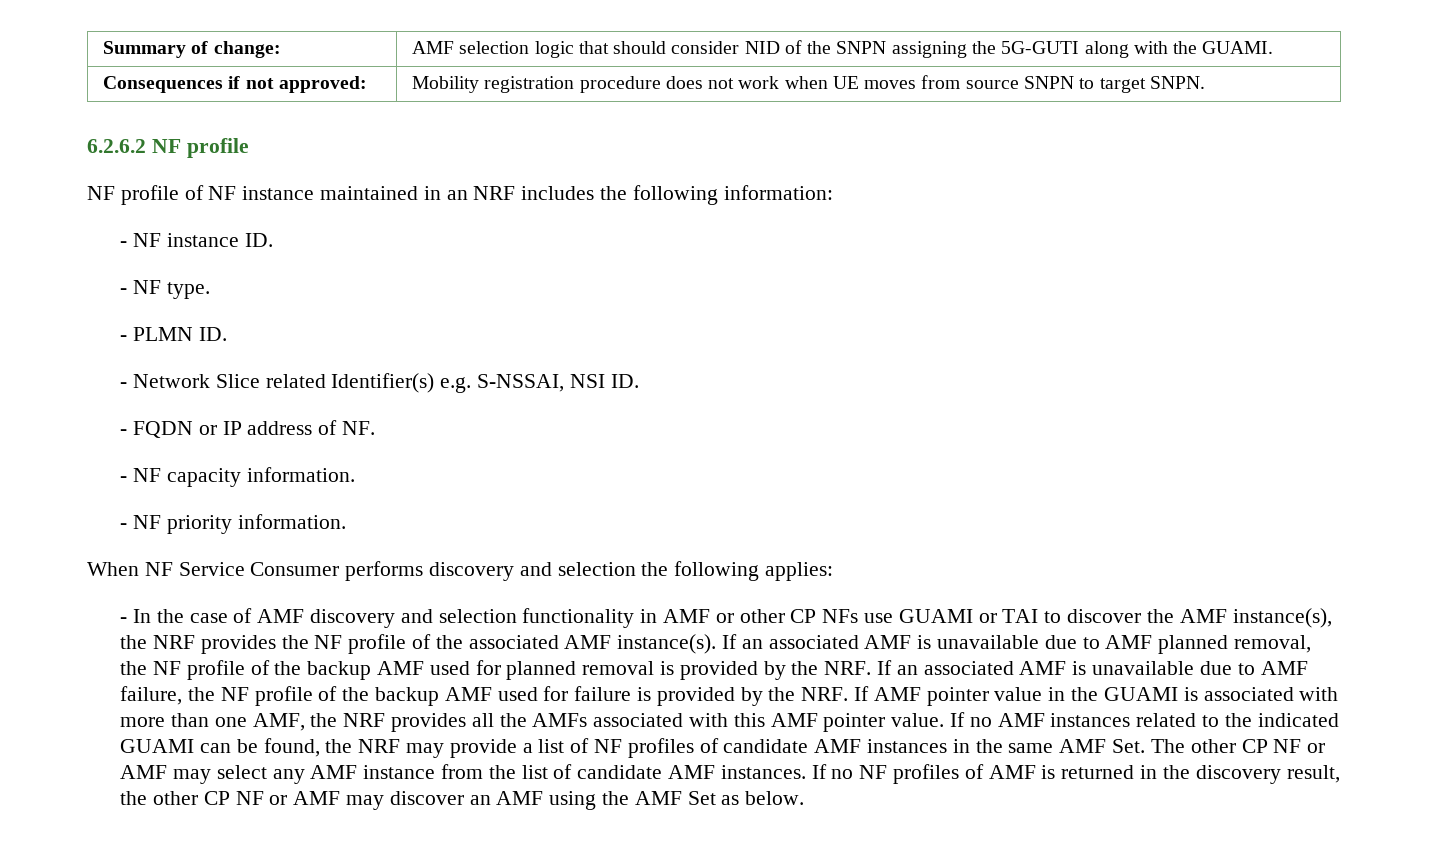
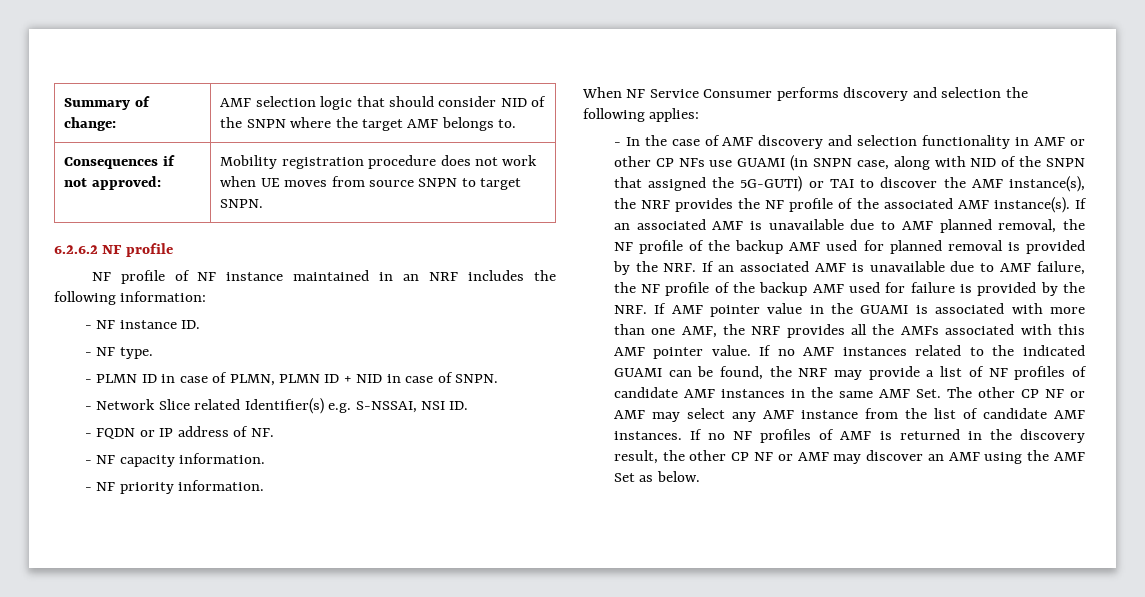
- Summary of change: | AMF selection logic that should consider NID of the SNPN assigning the 5G-GUTI along with the GUAMI.
+ Summary of change: | AMF selection logic that should consider NID of the SNPN where the target AMF belongs to.
- - PLMN ID.
+ - PLMN ID in case of PLMN, PLMN ID + NID in case of SNPN.
- - In the case of AMF discovery and selection functionality in AMF or other CP NFs use GUAMI or TAI to discover the AMF instance(s), the NRF provides the NF profile of the associated AMF instance(s).
+ - In the case of AMF discovery and selection functionality in AMF or other CP NFs use GUAMI (in SNPN case, along with NID of the SNPN that assigned the 5G-GUTI) or TAI to discover the AMF instance(s), the NRF provides the NF profile of the associated AMF instance(s).

